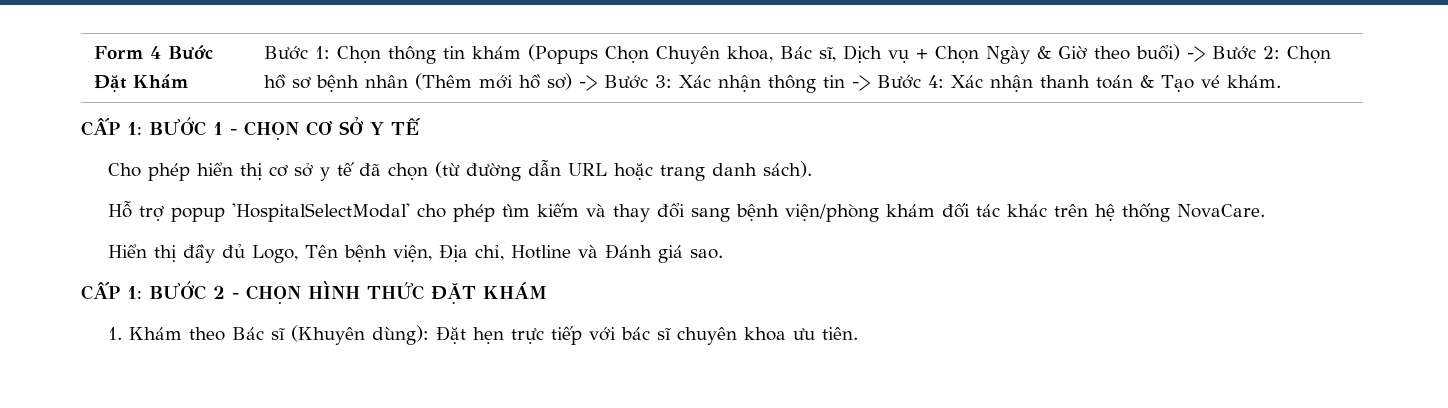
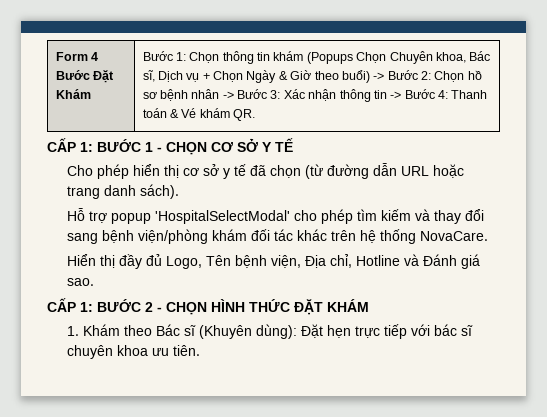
- Bước 1: Chọn thông tin khám (Popups Chọn Chuyên khoa, Bác sĩ, Dịch vụ + Chọn Ngày & Giờ theo buổi) -> Bước 2: Chọn hồ sơ bệnh nhân (Thêm mới hồ sơ) -> Bước 3: Xác nhận thông tin -> Bước 4: Xác nhận thanh toán & Tạo vé khám.
+ Bước 1: Chọn thông tin khám (Popups Chọn Chuyên khoa, Bác sĩ, Dịch vụ + Chọn Ngày & Giờ theo buổi) -> Bước 2: Chọn hồ sơ bệnh nhân -> Bước 3: Xác nhận thông tin -> Bước 4: Thanh toán & Vé khám QR.

